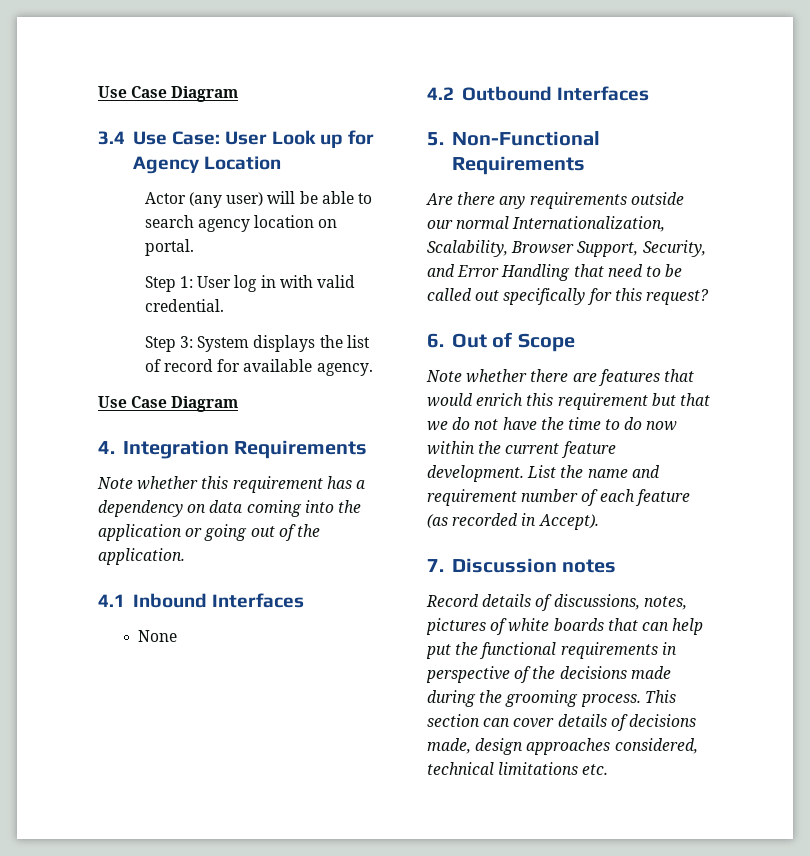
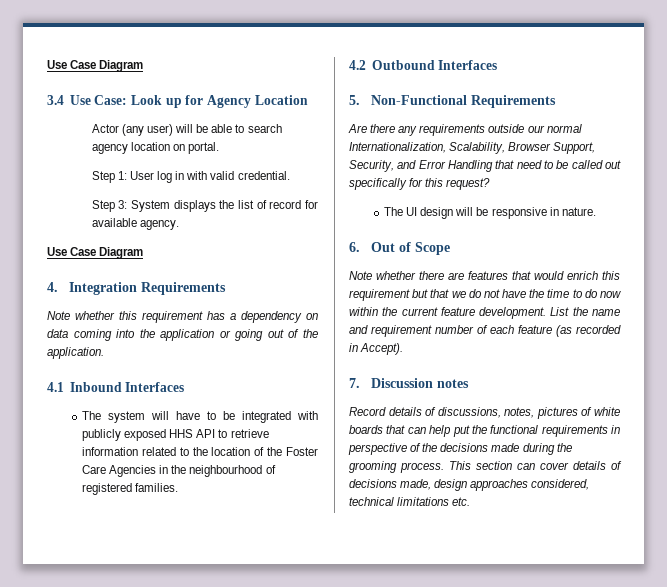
- 3.4 Use Case: User Look up for Agency Location
+ 3.4 Use Case: Look up for Agency Location
- None
+ The system will have to be integrated with publicly exposed HHS API to retrieve information related to the location of the Foster Care Agencies in the neighbourhood of registered families.
+ The UI design will be responsive in nature.

